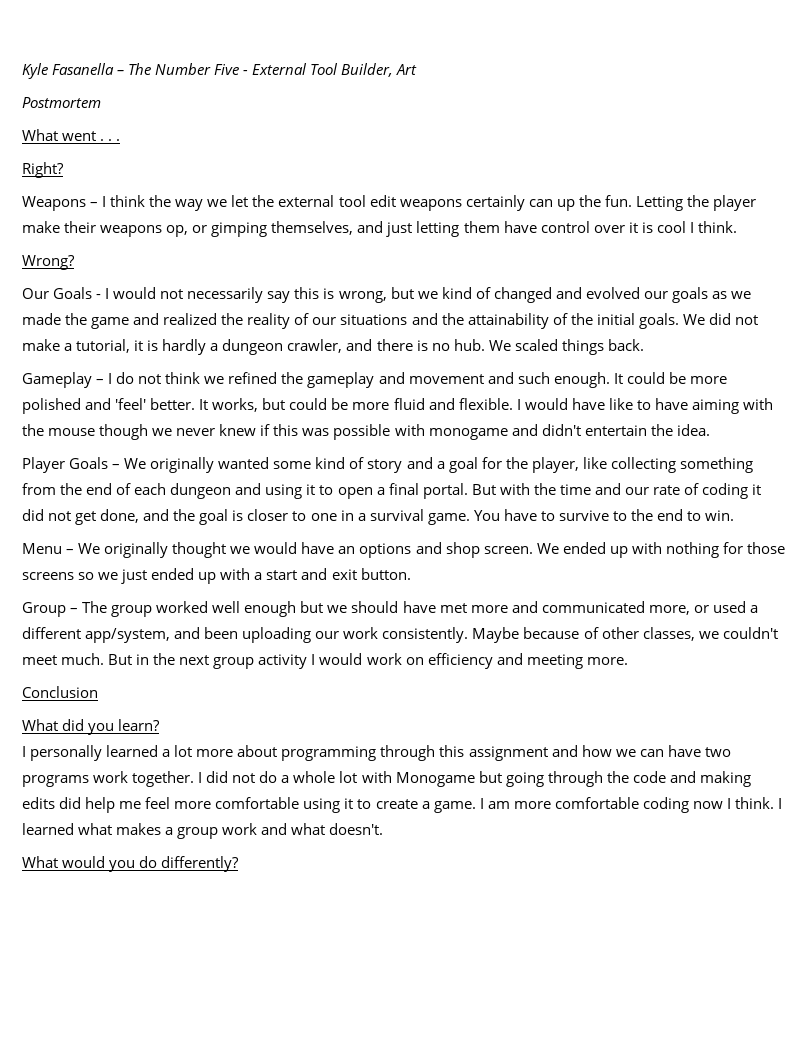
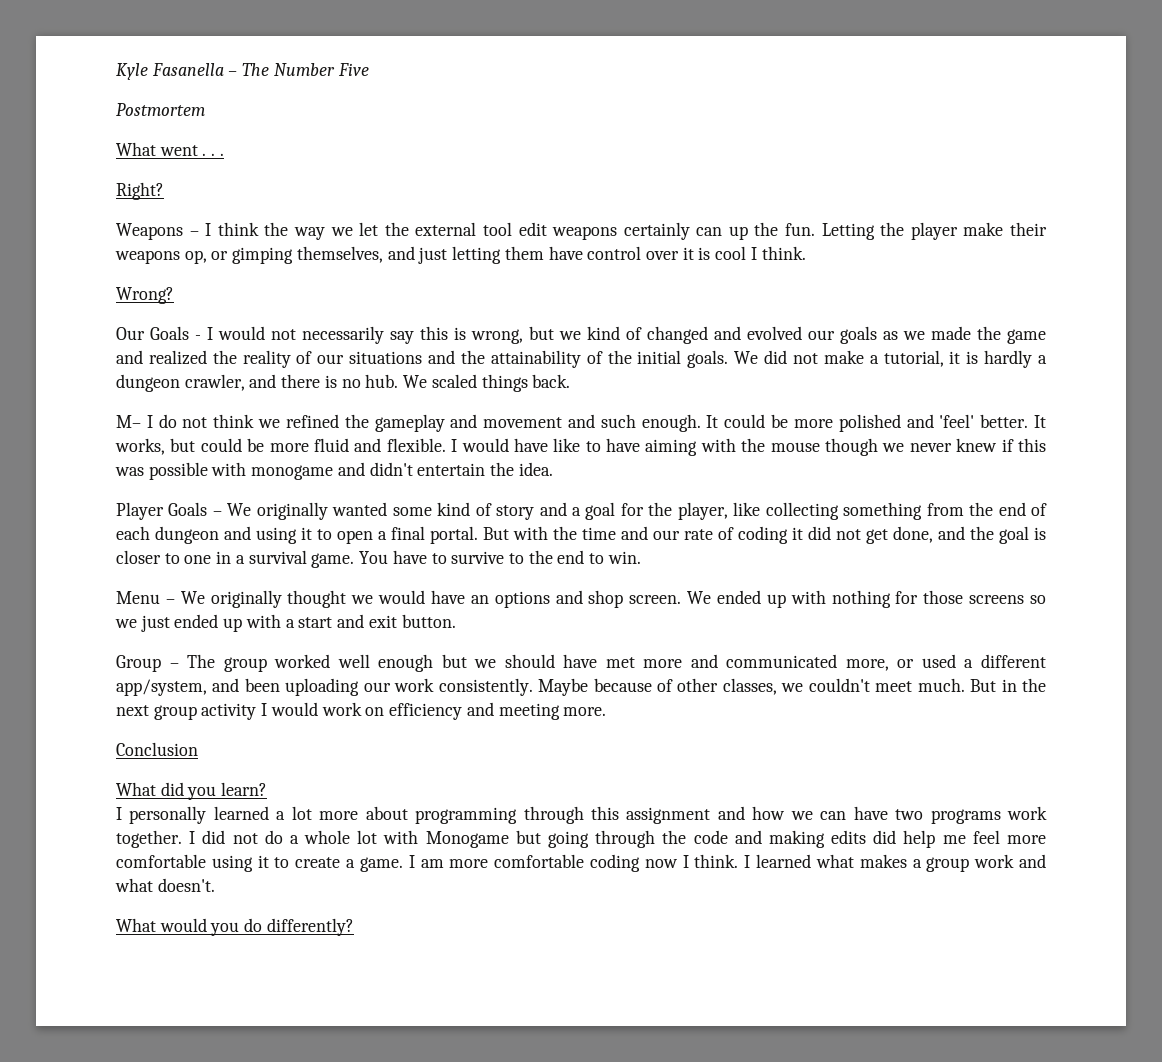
- Kyle Fasanella – The Number Five - External Tool Builder, Art
+ Kyle Fasanella – The Number Five
- Gameplay – I do not think we refined the gameplay and movement and such enough.
+ M– I do not think we refined the gameplay and movement and such enough.

